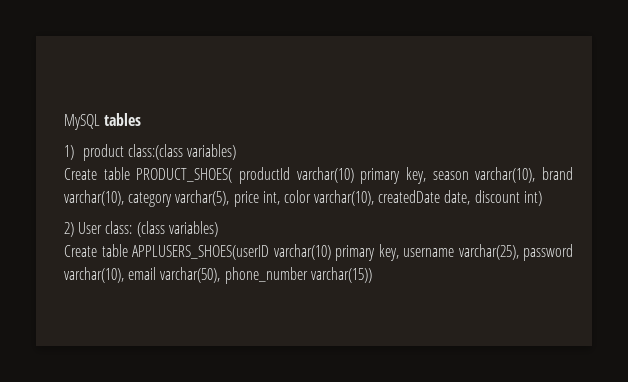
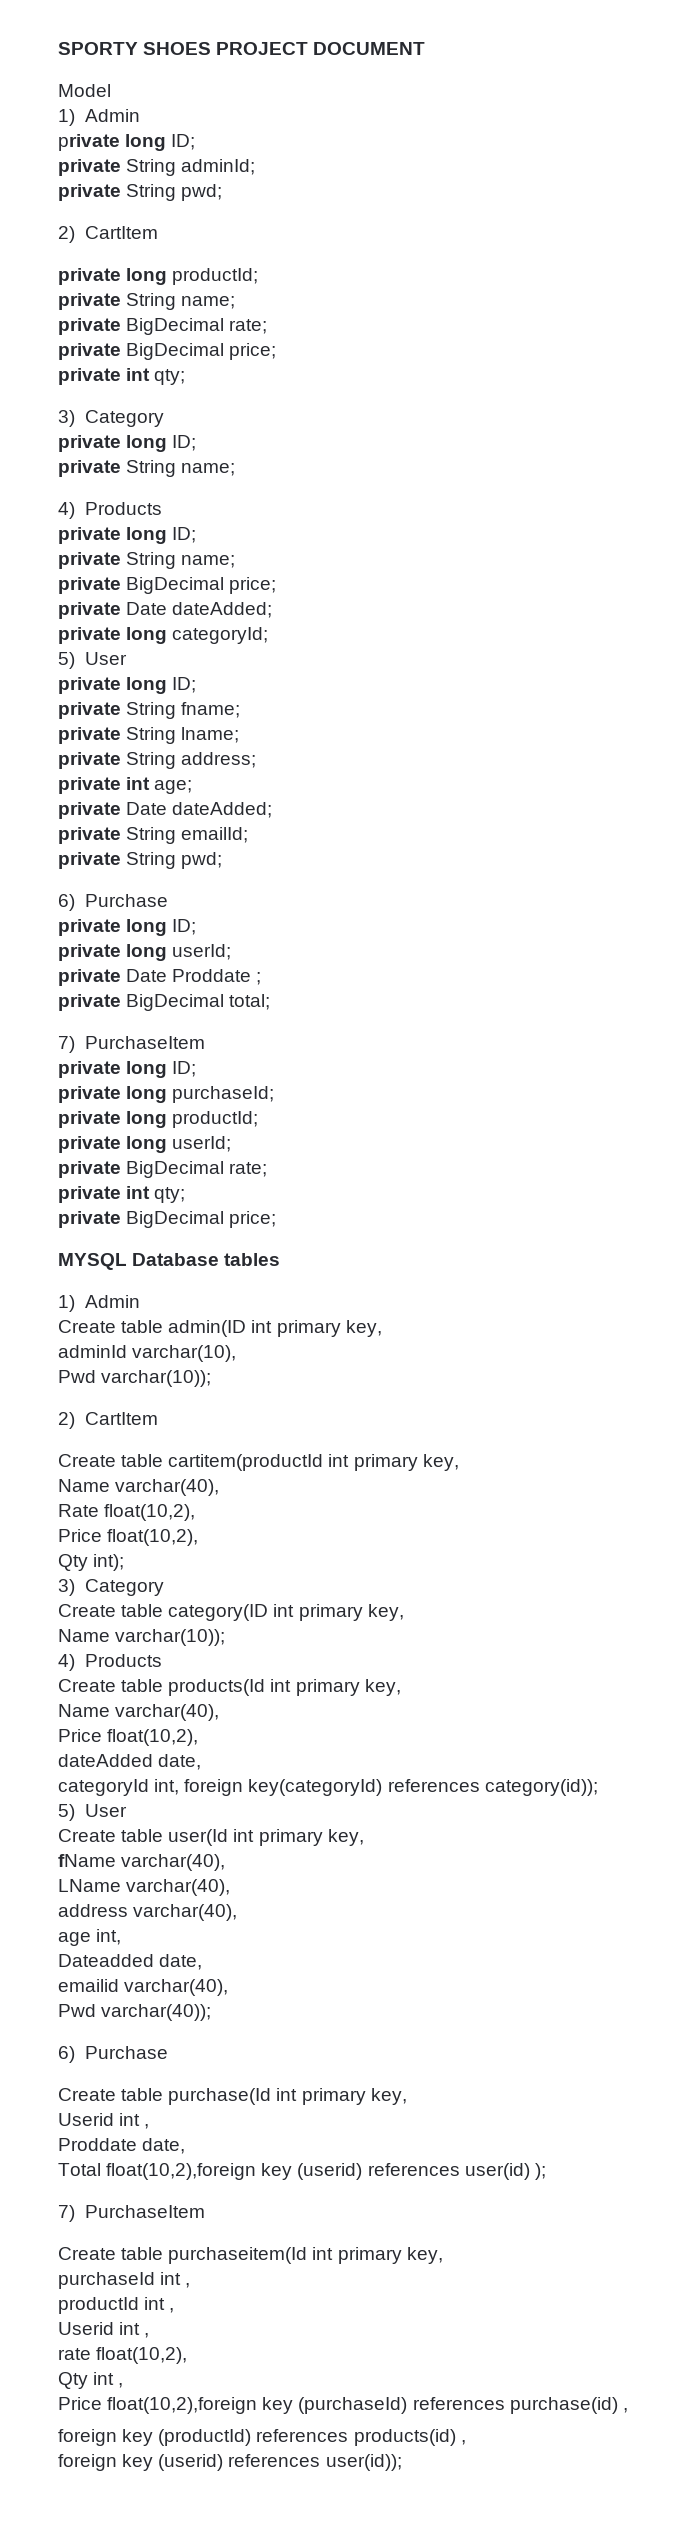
- MySQL tables
- 1) product class:(class variables)
- Create table PRODUCT_SHOES( productId varchar(10) primary key, season varchar(10), brand varchar(10), category varchar(5), price int, color varchar(10), createdDate date, discount int)
- 2) User class: (class variables)
- Create table APPLUSERS_SHOES(userID varchar(10) primary key, username varchar(25), password varchar(10), email varchar(50), phone_number varchar(15))
+ SPORTY SHOES PROJECT DOCUMENT
+ Model
+ 1) Admin
+ private long ID;
+ private String adminId;
+ private String pwd;
+ 2) CartItem
+ private long productId;
+ private String name;
+ private BigDecimal rate;
+ private BigDecimal price;
+ private int qty;
+ 3) Category
+ private long ID;
+ private String name;
+ 4) Products
+ private long ID;
+ private String name;
+ private BigDecimal price;
+ private Date dateAdded;
+ private long categoryId;
+ 5) User
+ private long ID;
+ private String fname;
+ private String lname;
+ private String address;
+ private int age;
+ private Date dateAdded;
+ private String emailId;
+ private String pwd;
+ 6) Purchase
+ private long ID;
+ private long userId;
+ private Date Proddate ;
+ private BigDecimal total;
+ 7) PurchaseItem
+ private long ID;
+ private long purchaseId;
+ private long productId;
+ private long userId;
+ private BigDecimal rate;
+ private int qty;
+ private BigDecimal price;
+ MYSQL Database tables
+ 1) Admin
+ Create table admin(ID int primary key,
+ adminId varchar(10),
+ Pwd varchar(10));
+ 2) CartItem
+ Create table cartitem(productId int primary key,
+ Name varchar(40),
+ Rate float(10,2),
+ Price float(10,2),
+ Qty int);
+ 3) Category
+ Create table category(ID int primary key,
+ Name varchar(10));
+ 4) Products
+ Create table products(Id int primary key,
+ Name varchar(40),
+ Price float(10,2),
+ dateAdded date,
+ categoryId int, foreign key(categoryId) references category(id));
+ 5) User
+ Create table user(Id int primary key,
+ fName varchar(40),
+ LName varchar(40),
+ address varchar(40),
+ age int,
+ Dateadded date,
+ emailid varchar(40),
+ Pwd varchar(40));
+ 6) Purchase
+ Create table purchase(Id int primary key,
+ Userid int ,
+ Proddate date,
+ Total float(10,2),foreign key (userid) references user(id) );
+ 7) PurchaseItem
+ Create table purchaseitem(Id int primary key,
+ purchaseId int ,
+ productId int ,
+ Userid int ,
+ rate float(10,2),
+ Qty int ,
+ Price float(10,2),foreign key (purchaseId) references purchase(id) ,
+ foreign key (productId) references products(id) ,
+ foreign key (userid) references user(id));

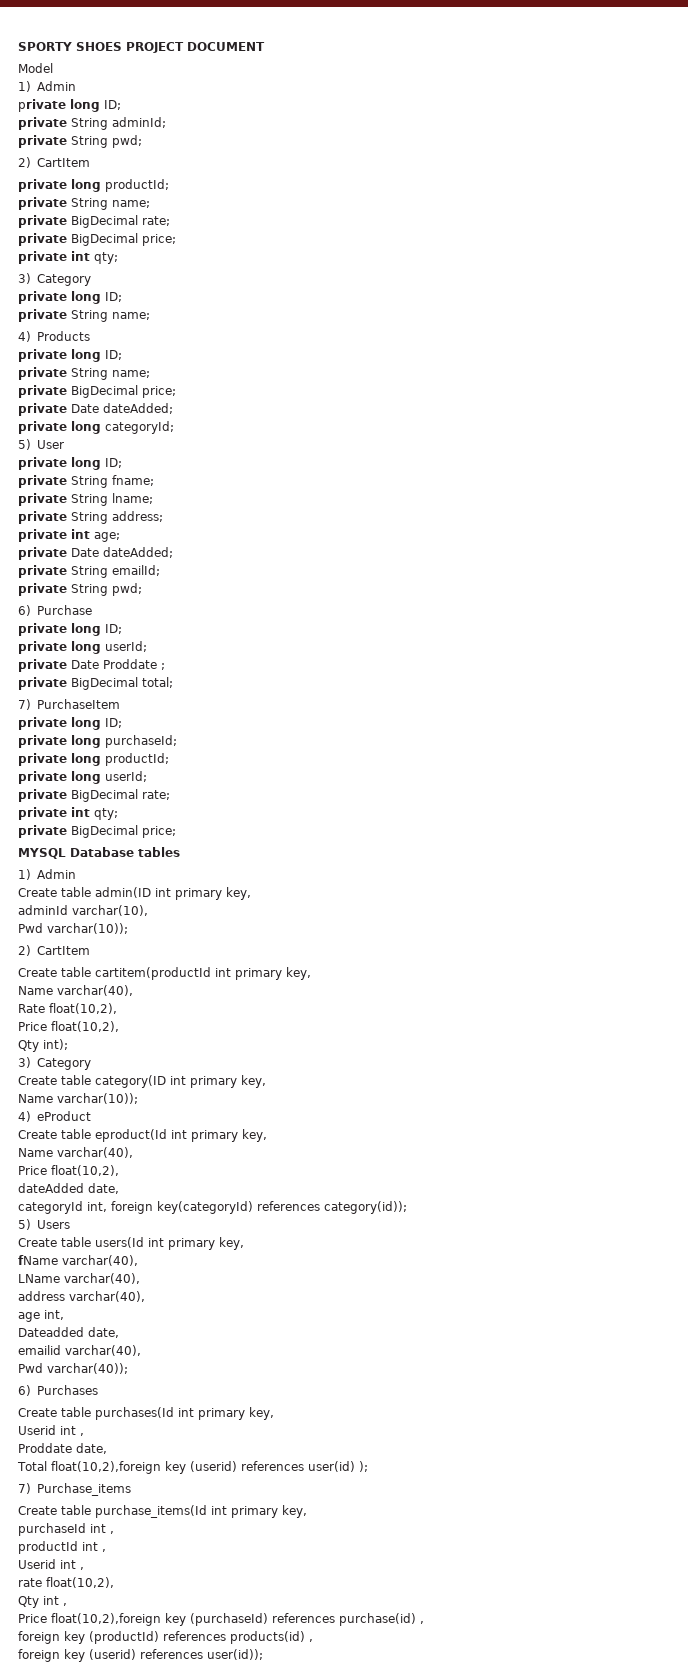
  Name varchar(10));
- 4) Products
- Create table products(Id int primary key,
+ 4) eProduct
+ Create table eproduct(Id int primary key,
  categoryId int, foreign key(categoryId) references category(id));
- 5) User
- Create table user(Id int primary key,
+ 5) Users
+ Create table users(Id int primary key,
  Pwd varchar(40));
- 6) Purchase
- Create table purchase(Id int primary key,
+ 6) Purchases
+ Create table purchases(Id int primary key,
  Total float(10,2),foreign key (userid) references user(id) );
- 7) PurchaseItem
- Create table purchaseitem(Id int primary key,
+ 7) Purchase_items
+ Create table purchase_items(Id int primary key,

